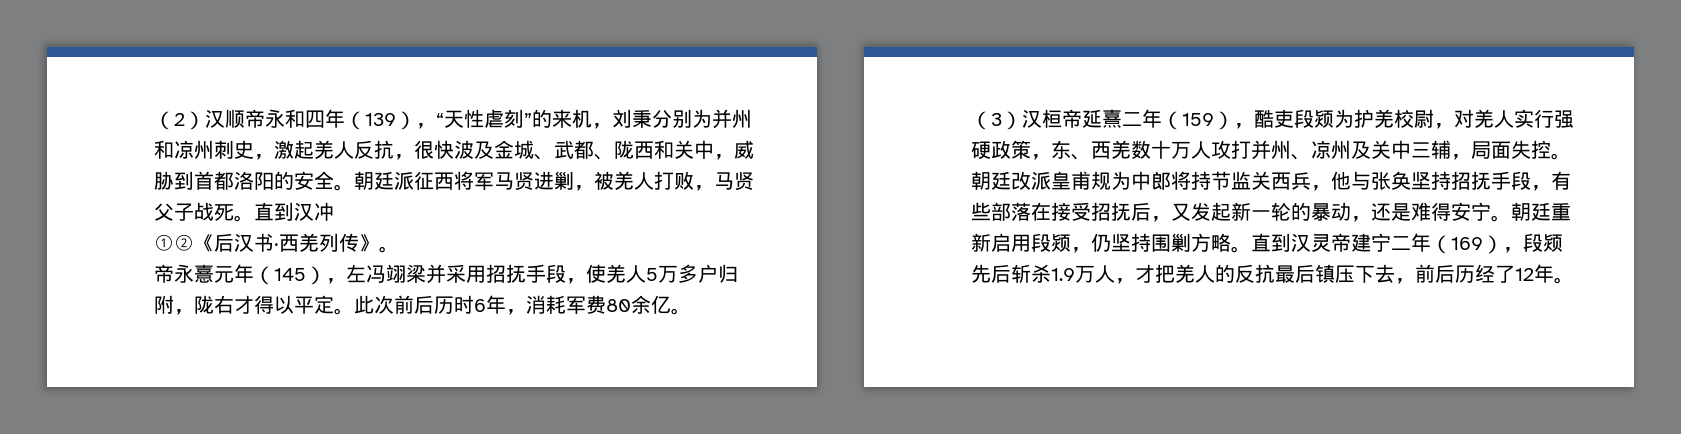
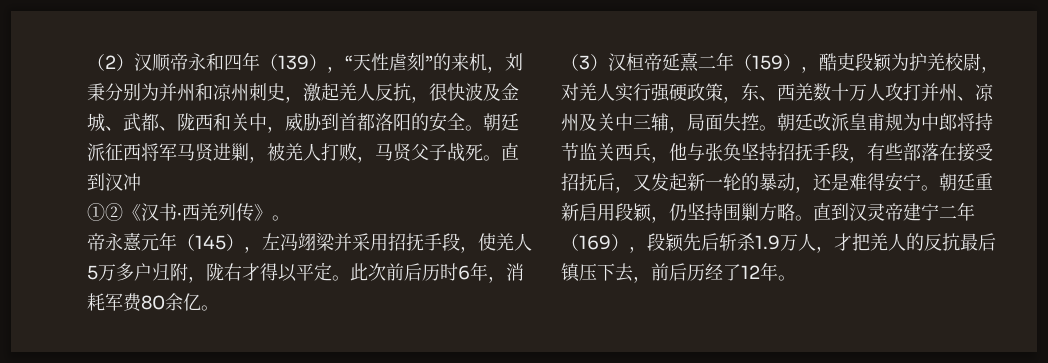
- ①②《后汉书·西羌列传》。
+ ①②《汉书·西羌列传》。
- （3）汉桓帝延熹二年（159），酷吏段颎为护羌校尉，对羌人实行强硬政策，东、西羌数十万人攻打并州、凉州及关中三辅，局面失控。
+ （3）汉桓帝延熹二年（159），酷吏段颖为护羌校尉，对羌人实行强硬政策，东、西羌数十万人攻打并州、凉州及关中三辅，局面失控。
- 朝廷重新启用段颎，仍坚持围剿方略。
+ 朝廷重新启用段颖，仍坚持围剿方略。
- 直到汉灵帝建宁二年（169），段颎先后斩杀1.9万人，才把羌人的反抗最后镇压下去，前后历经了12年。
+ 直到汉灵帝建宁二年（169），段颖先后斩杀1.9万人，才把羌人的反抗最后镇压下去，前后历经了12年。

